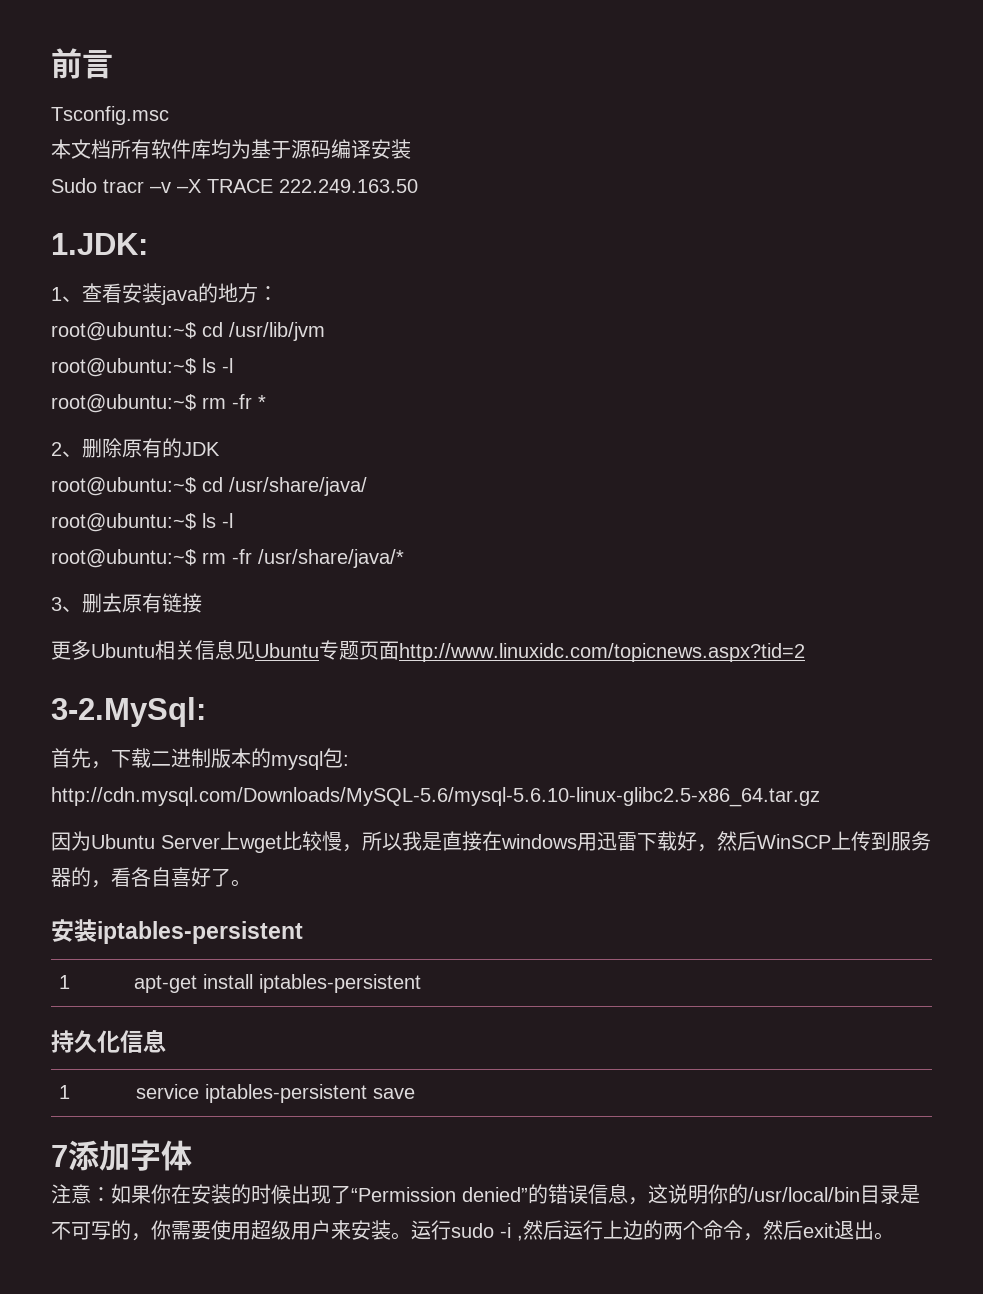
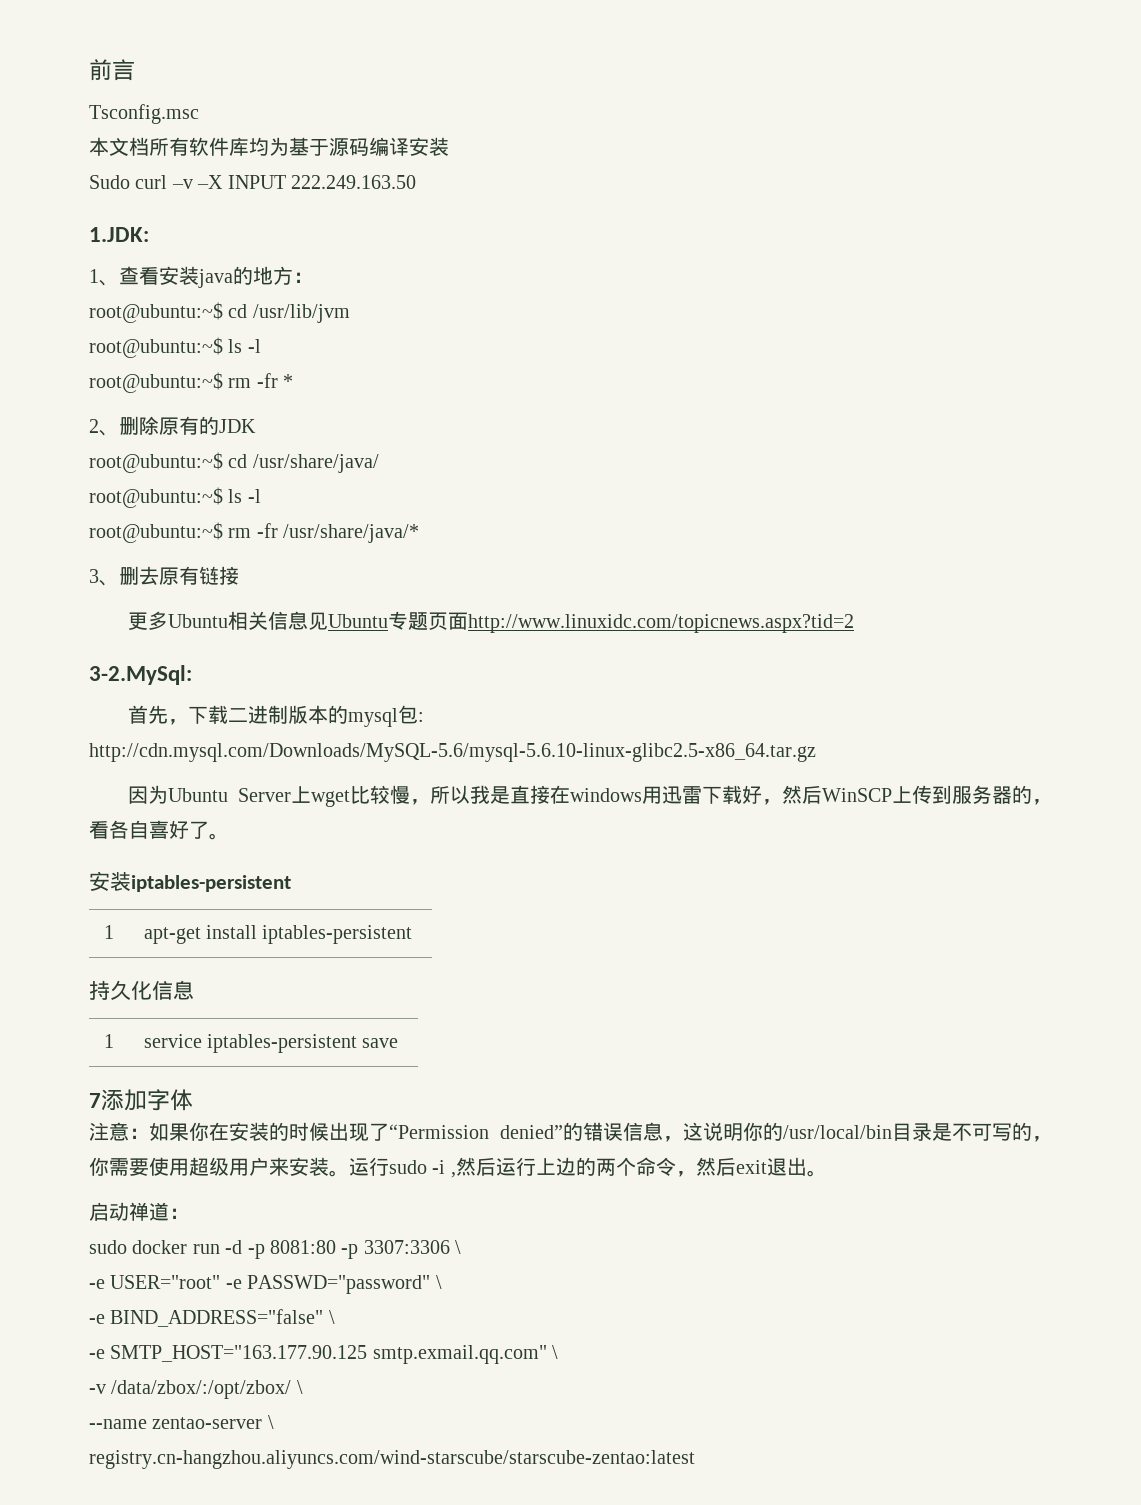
- Sudo tracr –v –X TRACE 222.249.163.50
+ Sudo curl –v –X INPUT 222.249.163.50
+ 启动禅道：
+ sudo docker run -d -p 8081:80 -p 3307:3306 \
+ -e USER="root" -e PASSWD="password" \
+ -e BIND_ADDRESS="false" \
+ -e SMTP_HOST="163.177.90.125 smtp.exmail.qq.com" \
+ -v /data/zbox/:/opt/zbox/ \
+ --name zentao-server \
+ registry.cn-hangzhou.aliyuncs.com/wind-starscube/starscube-zentao:latest

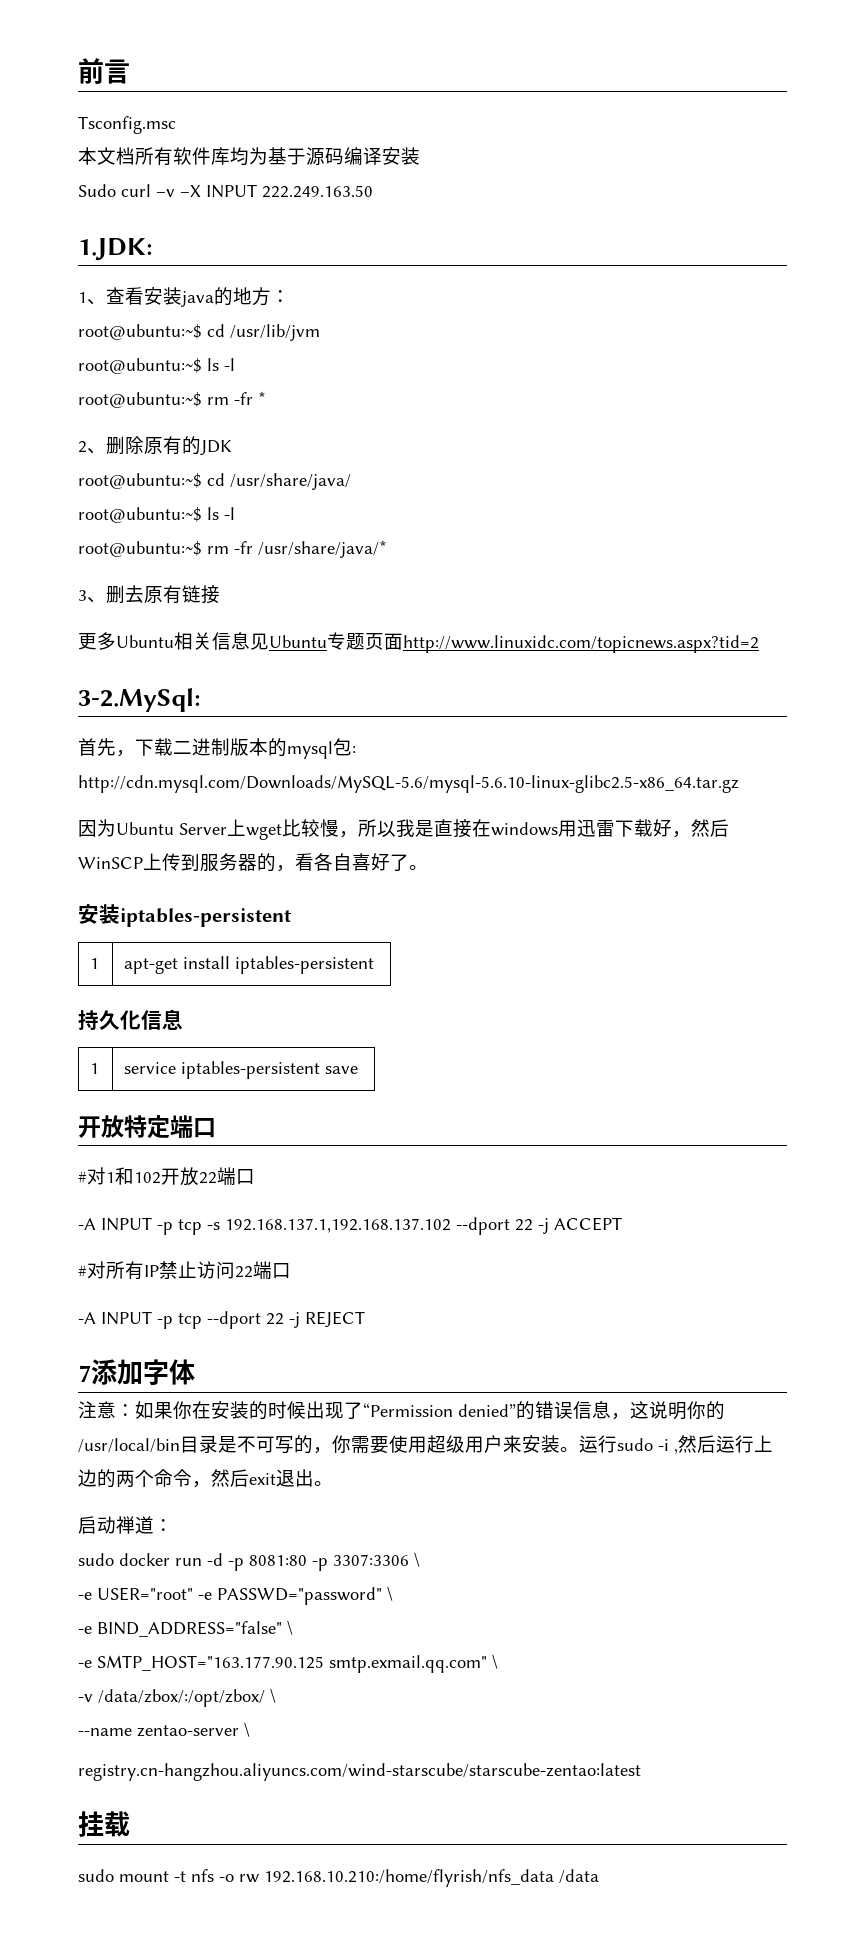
+ 开放特定端口
+ #对1和102开放22端口
+ -A INPUT -p tcp -s 192.168.137.1,192.168.137.102 --dport 22 -j ACCEPT
+ #对所有IP禁止访问22端口
+ -A INPUT -p tcp --dport 22 -j REJECT
+ 挂载
+ sudo mount -t nfs -o rw 192.168.10.210:/home/flyrish/nfs_data /data

